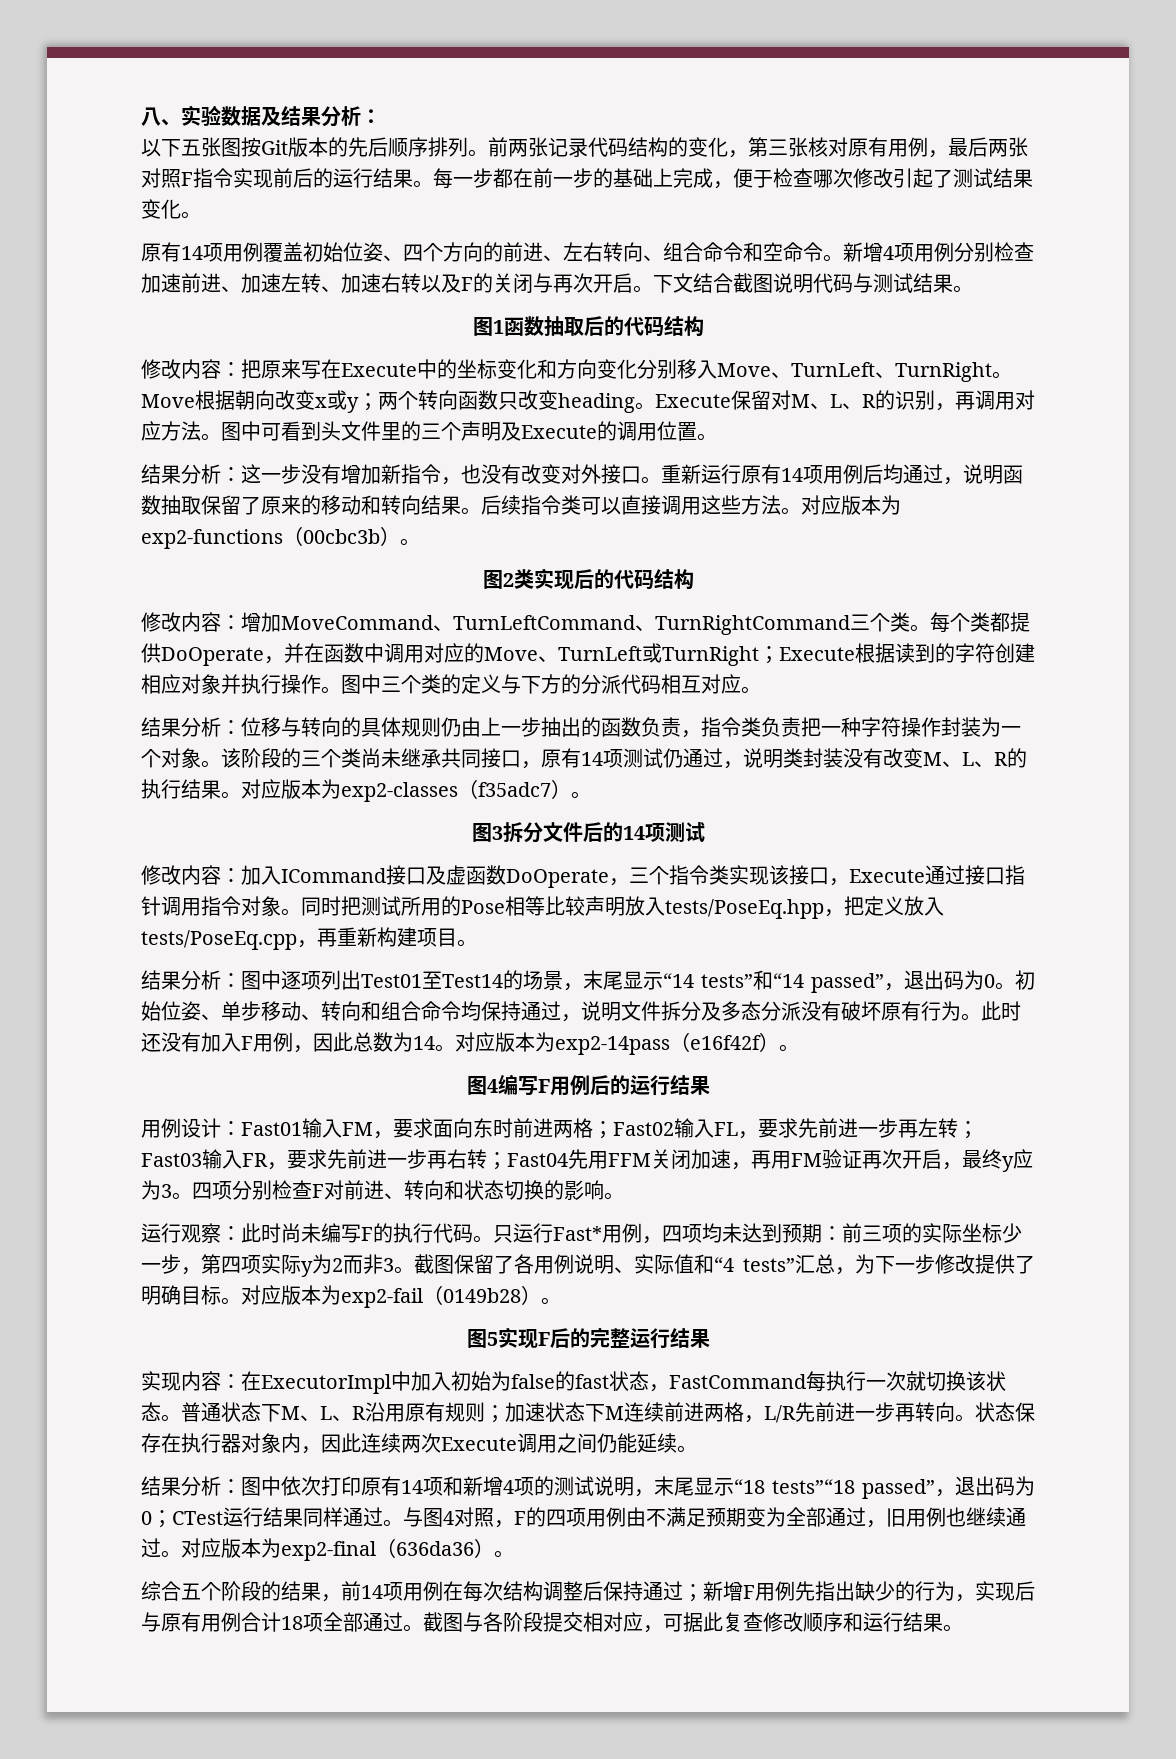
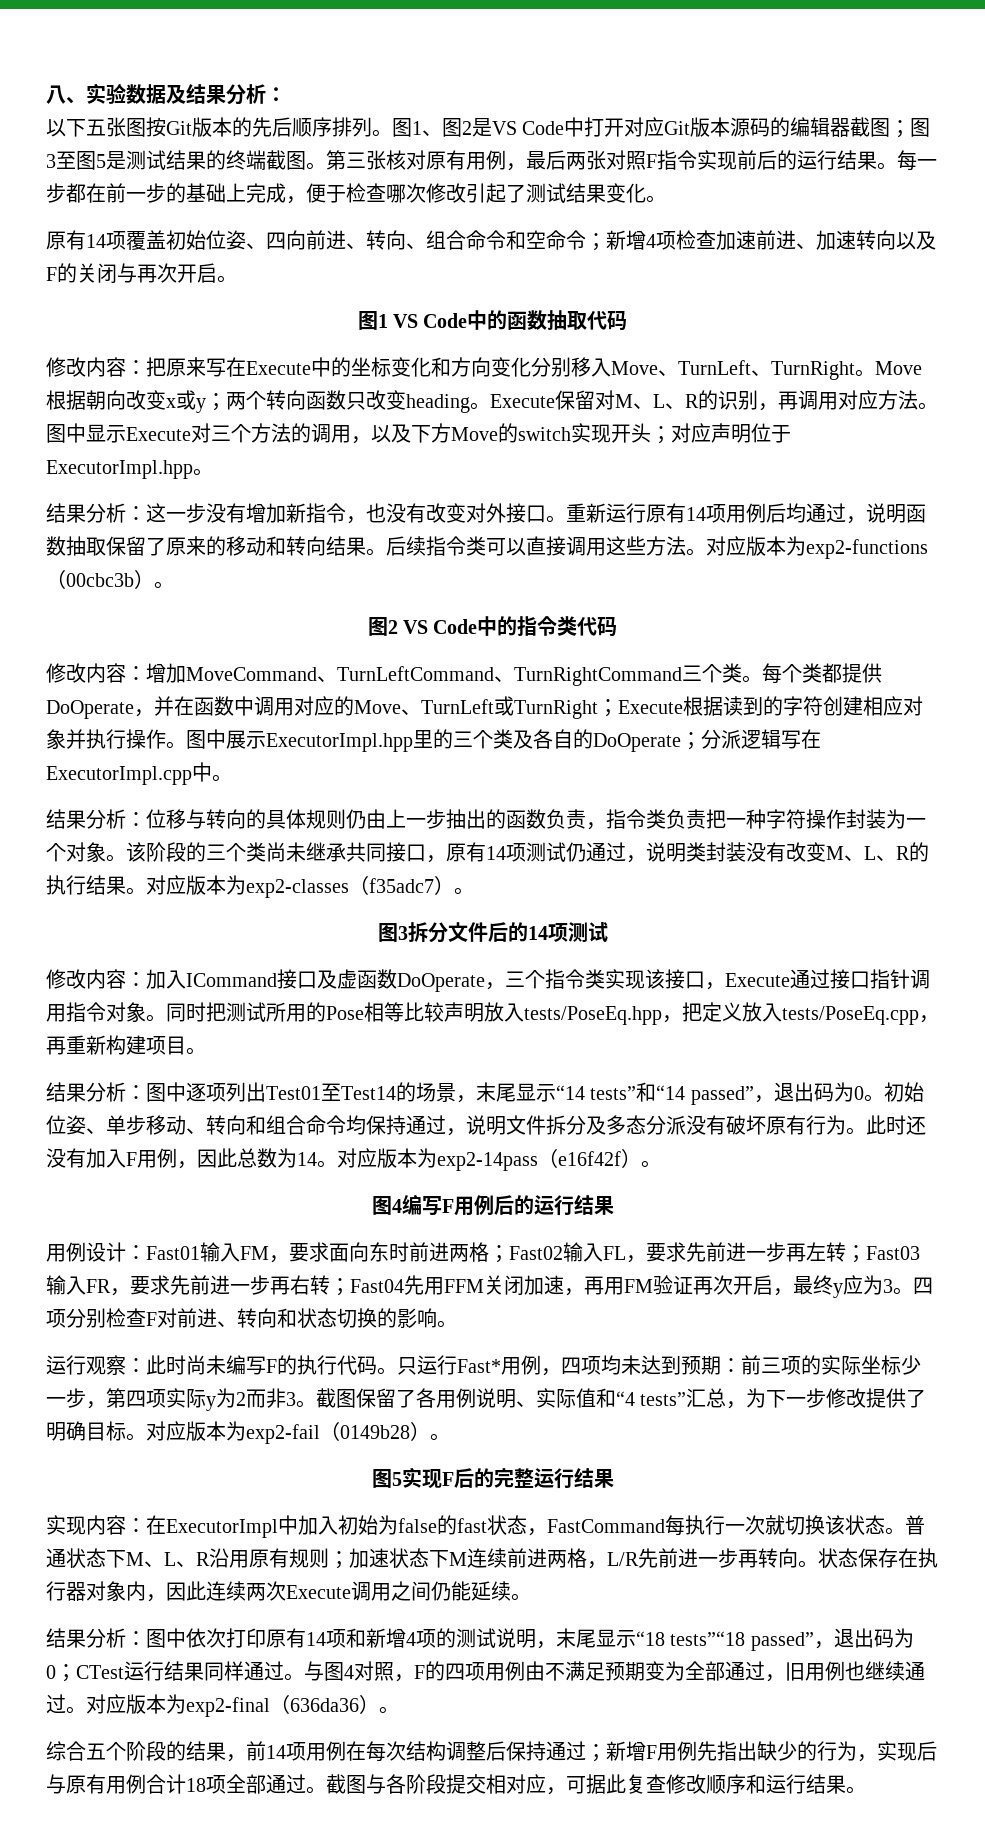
- 前两张记录代码结构的变化，第三张核对原有用例，最后两张对照F指令实现前后的运行结果。
+ 图1、图2是VS Code中打开对应Git版本源码的编辑器截图；图3至图5是测试结果的终端截图。第三张核对原有用例，最后两张对照F指令实现前后的运行结果。
- 原有14项用例覆盖初始位姿、四个方向的前进、左右转向、组合命令和空命令。新增4项用例分别检查加速前进、加速左转、加速右转以及F的关闭与再次开启。下文结合截图说明代码与测试结果。
- 图1函数抽取后的代码结构
+ 原有14项覆盖初始位姿、四向前进、转向、组合命令和空命令；新增4项检查加速前进、加速转向以及F的关闭与再次开启。
+ 图1 VS Code中的函数抽取代码
- 图中可看到头文件里的三个声明及Execute的调用位置。
+ 图中显示Execute对三个方法的调用，以及下方Move的switch实现开头；对应声明位于ExecutorImpl.hpp。
- 图2类实现后的代码结构
+ 图2 VS Code中的指令类代码
- 图中三个类的定义与下方的分派代码相互对应。
+ 图中展示ExecutorImpl.hpp里的三个类及各自的DoOperate；分派逻辑写在ExecutorImpl.cpp中。

